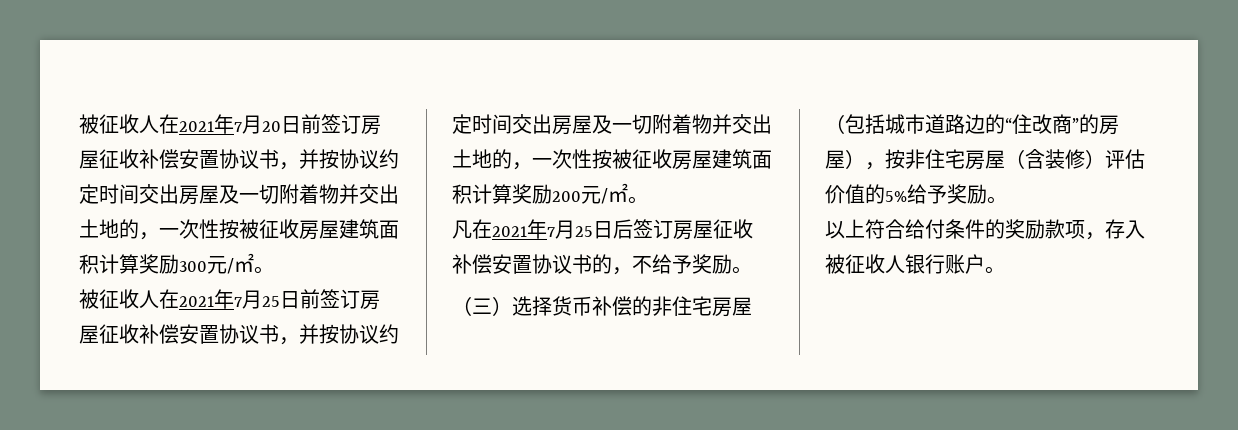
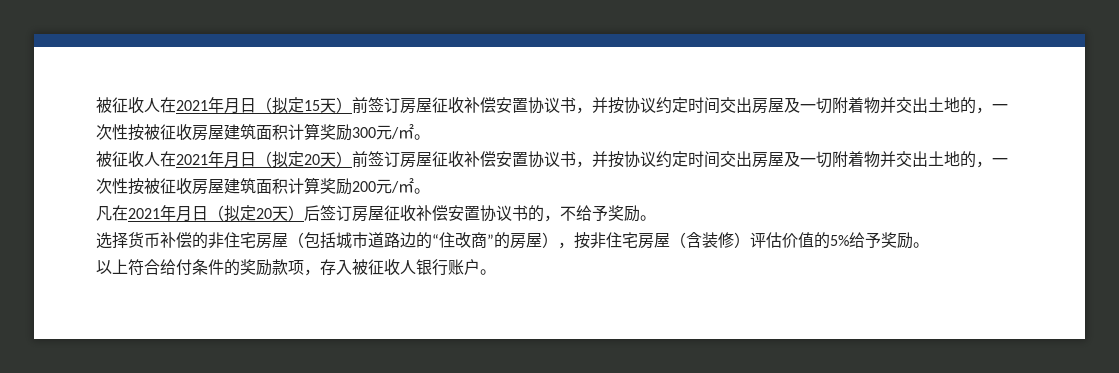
- 被征收人在2021年7月20日前签订房屋征收补偿安置协议书，并按协议约定时间交出房屋及一切附着物并交出土地的，一次性按被征收房屋建筑面积计算奖励300元/㎡。
+ 被征收人在2021年月日（拟定15天）前签订房屋征收补偿安置协议书，并按协议约定时间交出房屋及一切附着物并交出土地的，一次性按被征收房屋建筑面积计算奖励300元/㎡。
- 被征收人在2021年7月25日前签订房屋征收补偿安置协议书，并按协议约定时间交出房屋及一切附着物并交出土地的，一次性按被征收房屋建筑面积计算奖励200元/㎡。
+ 被征收人在2021年月日（拟定20天）前签订房屋征收补偿安置协议书，并按协议约定时间交出房屋及一切附着物并交出土地的，一次性按被征收房屋建筑面积计算奖励200元/㎡。
- 凡在2021年7月25日后签订房屋征收补偿安置协议书的，不给予奖励。
+ 凡在2021年月日（拟定20天）后签订房屋征收补偿安置协议书的，不给予奖励。
- （三）选择货币补偿的非住宅房屋（包括城市道路边的“住改商”的房屋），按非住宅房屋（含装修）评估价值的5%给予奖励。
+ 选择货币补偿的非住宅房屋（包括城市道路边的“住改商”的房屋），按非住宅房屋（含装修）评估价值的5%给予奖励。

